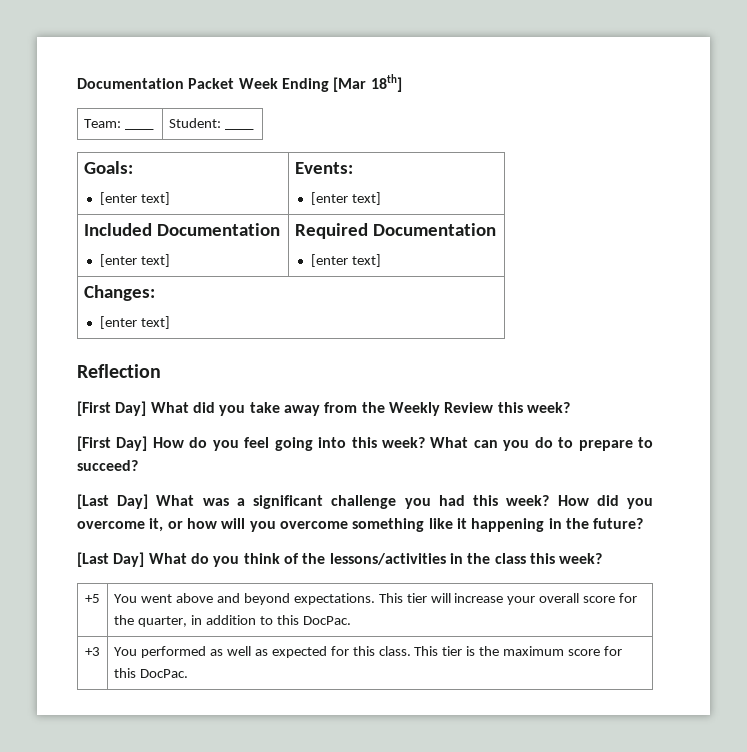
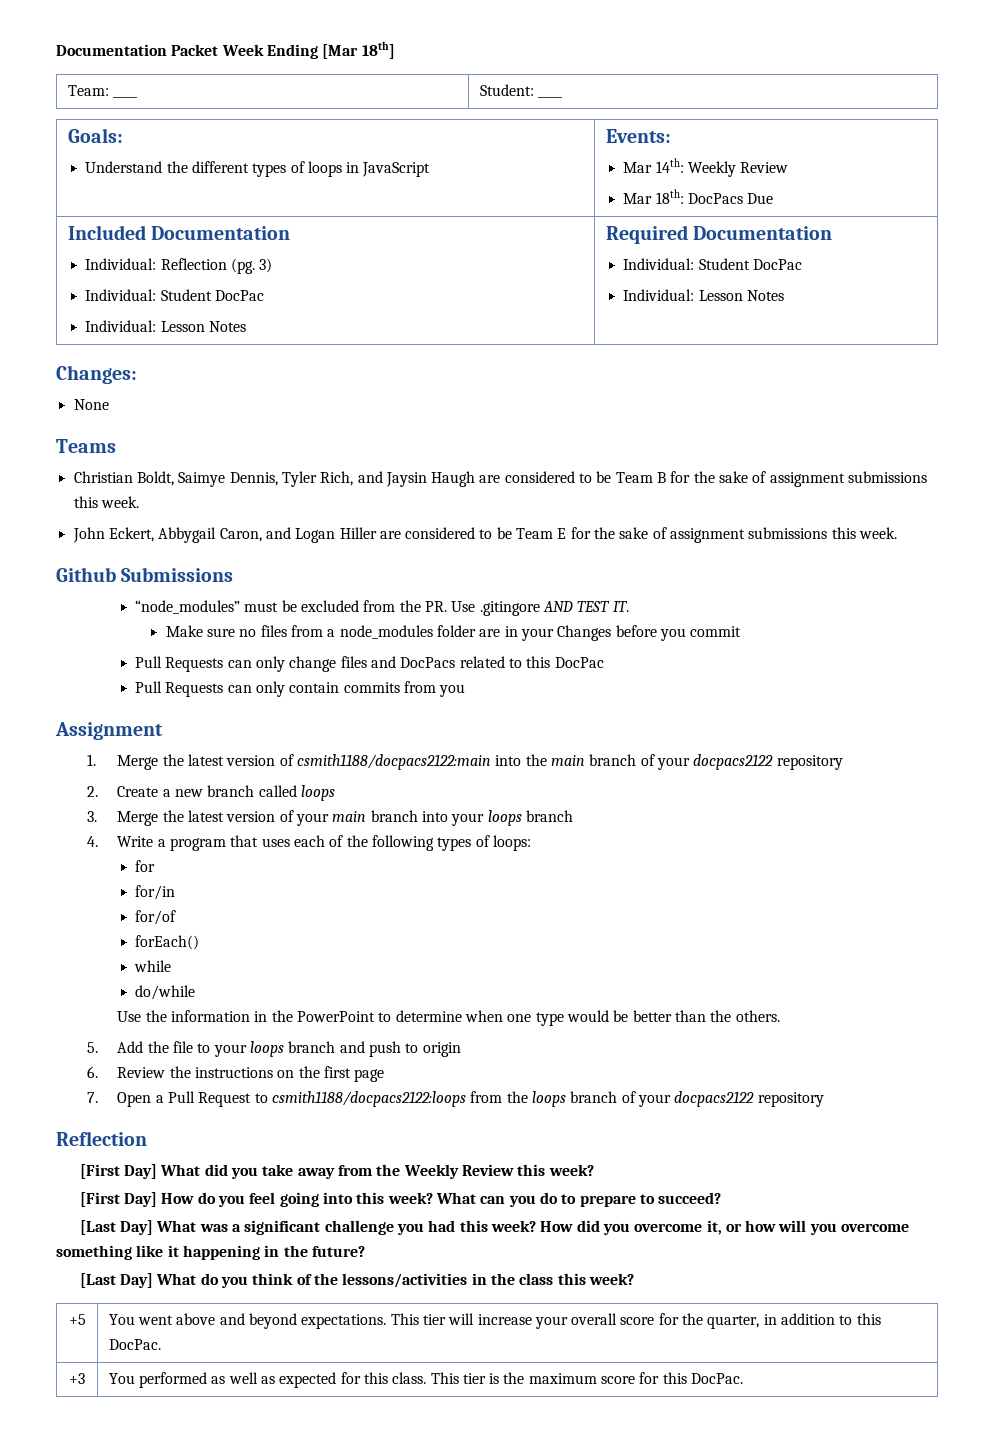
  Goals:
- [enter text] | Events:
- [enter text]
+ Understand the different types of loops in JavaScript | Events:
+ Mar 14th: Weekly Review
+ Mar 18th: DocPacs Due
  Included Documentation
- [enter text] | Required Documentation
- [enter text]
+ Individual: Reflection (pg. 3)
+ Individual: Student DocPac
+ Individual: Lesson Notes | Required Documentation
+ Individual: Student DocPac
+ Individual: Lesson Notes
  Changes:
- [enter text]
+ None
+ Teams
+ Christian Boldt, Saimye Dennis, Tyler Rich, and Jaysin Haugh are considered to be Team B for the sake of assignment submissions this week.
+ John Eckert, Abbygail Caron, and Logan Hiller are considered to be Team E for the sake of assignment submissions this week.
+ Github Submissions
+ “node_modules” must be excluded from the PR. Use .gitingore AND TEST IT.
+ Make sure no files from a node_modules folder are in your Changes before you commit
+ Pull Requests can only change files and DocPacs related to this DocPac
+ Pull Requests can only contain commits from you
+ Assignment
+ 1. Merge the latest version of csmith1188/docpacs2122:main into the main branch of your docpacs2122 repository
+ 2. Create a new branch called loops
+ 3. Merge the latest version of your main branch into your loops branch
+ 4. Write a program that uses each of the following types of loops:
+ for
+ for/in
+ for/of
+ forEach()
+ while
+ do/while
+ Use the information in the PowerPoint to determine when one type would be better than the others.
+ 5. Add the file to your loops branch and push to origin
+ 6. Review the instructions on the first page
+ 7. Open a Pull Request to csmith1188/docpacs2122:loops from the loops branch of your docpacs2122 repository

